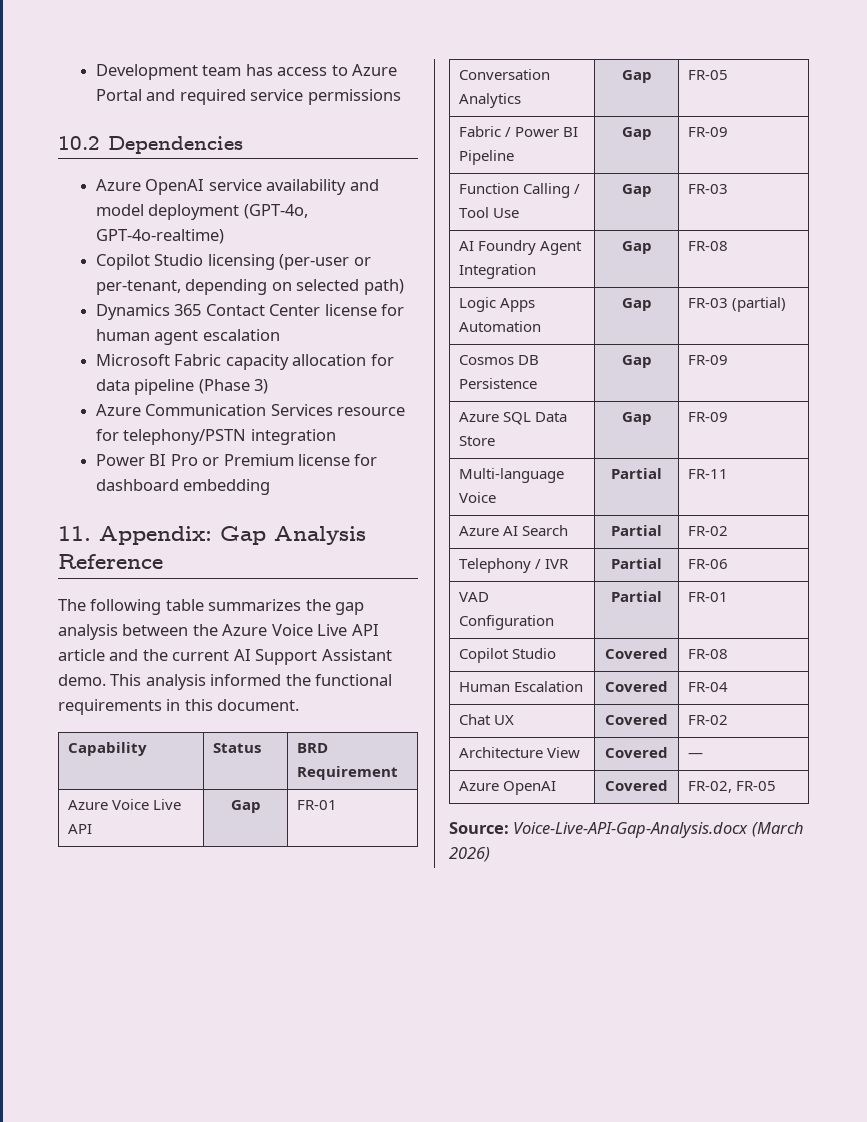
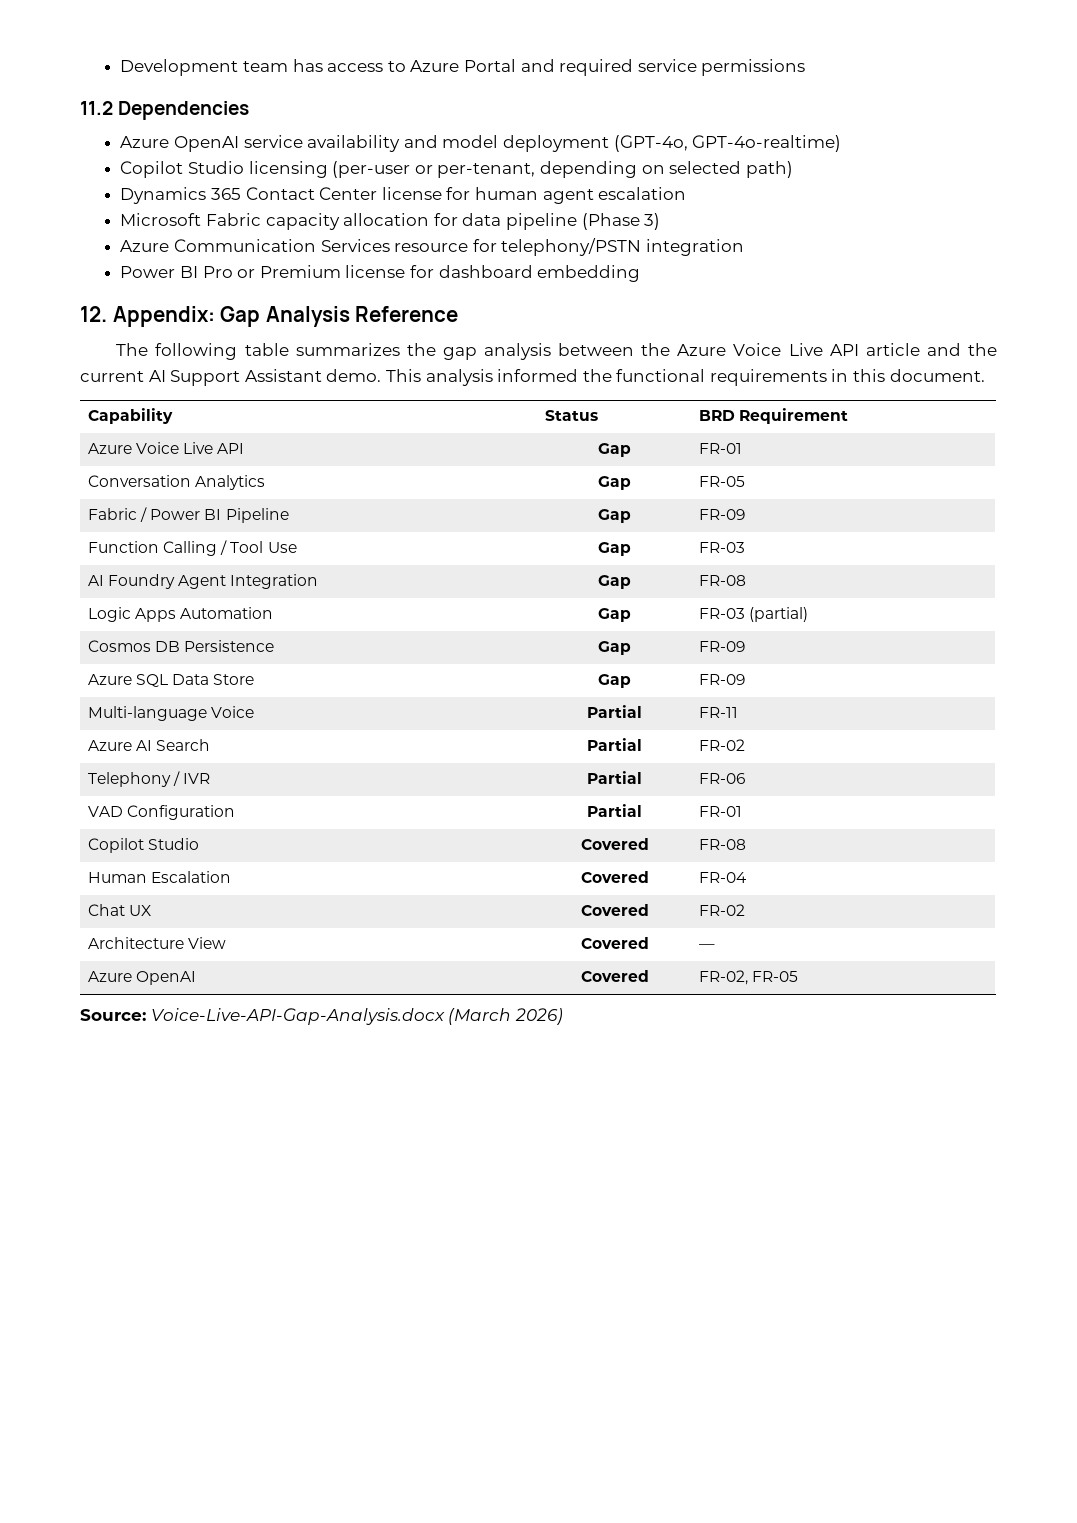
- 10.2 Dependencies
+ 11.2 Dependencies
- 11. Appendix: Gap Analysis Reference
+ 12. Appendix: Gap Analysis Reference

